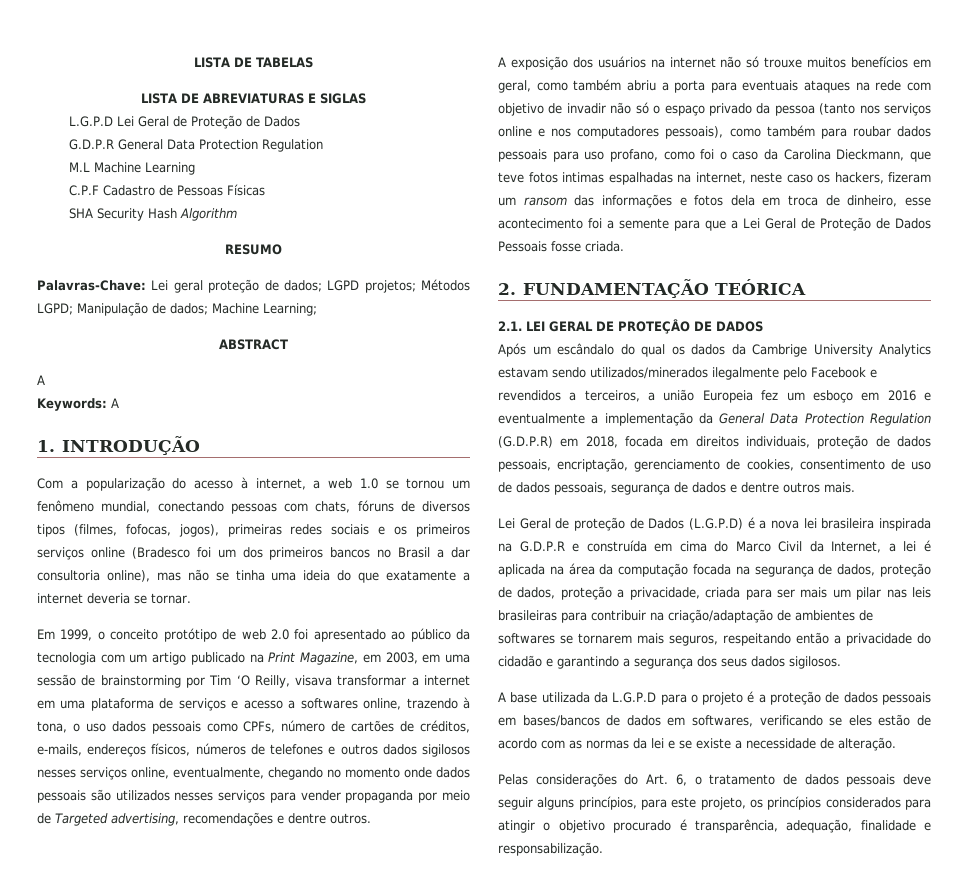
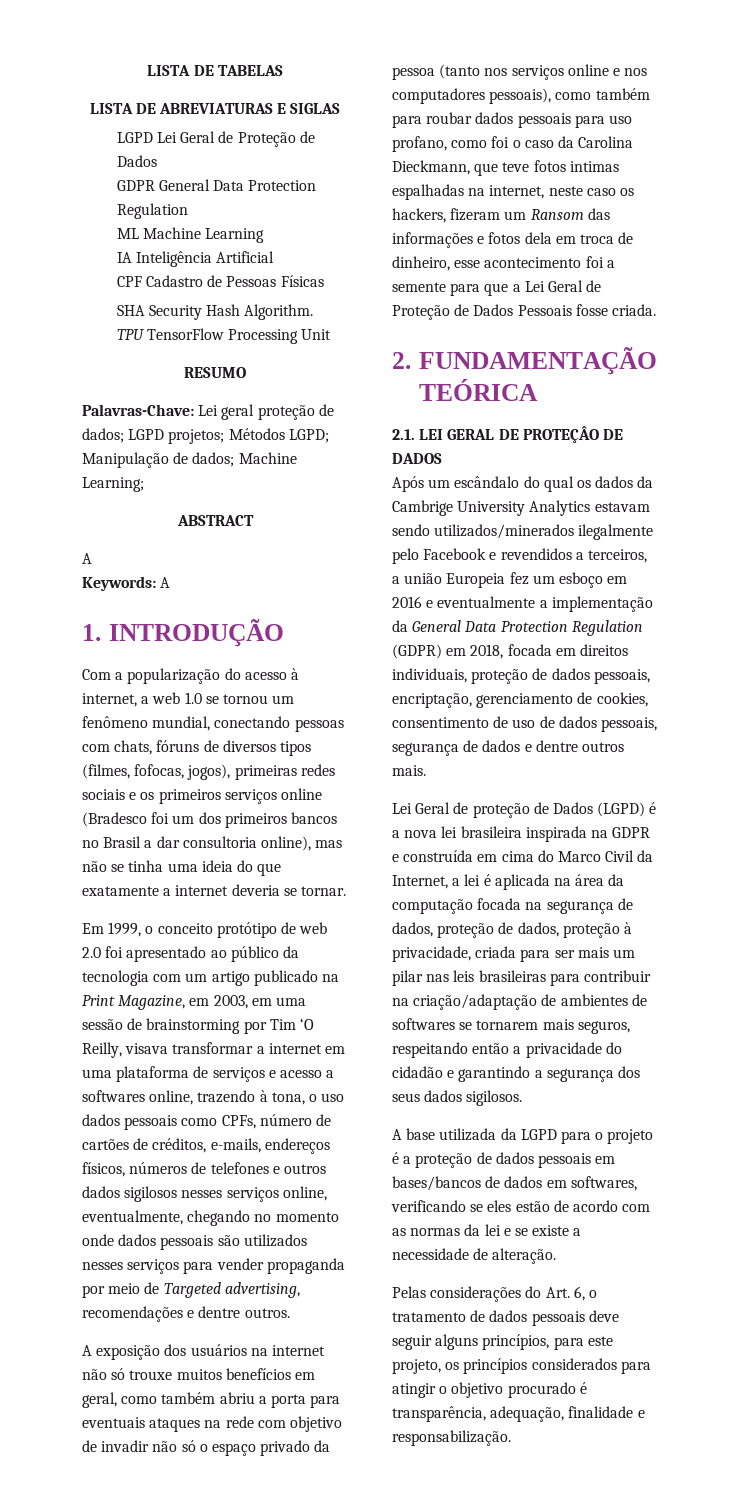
- L.G.P.D Lei Geral de Proteção de Dados
+ LGPD Lei Geral de Proteção de Dados
- G.D.P.R General Data Protection Regulation
+ GDPR General Data Protection Regulation
- M.L Machine Learning
+ ML Machine Learning
- C.P.F Cadastro de Pessoas Físicas
+ IA Inteligência Artificial
+ CPF Cadastro de Pessoas Físicas
- SHA Security Hash Algorithm
+ SHA Security Hash Algorithm.
+ TPU TensorFlow Processing Unit
- A exposição dos usuários na internet não só trouxe muitos benefícios em geral, como também abriu a porta para eventuais ataques na rede com objetivo de invadir não só o espaço privado da pessoa (tanto nos serviços online e nos computadores pessoais), como também para roubar dados pessoais para uso profano, como foi o caso da Carolina Dieckmann, que teve fotos intimas espalhadas na internet, neste caso os hackers, fizeram um ransom das informações e fotos dela em troca de dinheiro, esse acontecimento foi a semente para que a Lei Geral de Proteção de Dados Pessoais fosse criada.
+ A exposição dos usuários na internet não só trouxe muitos benefícios em geral, como também abriu a porta para eventuais ataques na rede com objetivo de invadir não só o espaço privado da pessoa (tanto nos serviços online e nos computadores pessoais), como também para roubar dados pessoais para uso profano, como foi o caso da Carolina Dieckmann, que teve fotos intimas espalhadas na internet, neste caso os hackers, fizeram um Ransom das informações e fotos dela em troca de dinheiro, esse acontecimento foi a semente para que a Lei Geral de Proteção de Dados Pessoais fosse criada.
- Após um escândalo do qual os dados da Cambrige University Analytics estavam sendo utilizados/minerados ilegalmente pelo Facebook e revendidos a terceiros, a união Europeia fez um esboço em 2016 e eventualmente a implementação da General Data Protection Regulation (G.D.P.R) em 2018, focada em direitos individuais, proteção de dados pessoais, encriptação, gerenciamento de cookies, consentimento de uso de dados pessoais, segurança de dados e dentre outros mais.
+ Após um escândalo do qual os dados da Cambrige University Analytics estavam sendo utilizados/minerados ilegalmente pelo Facebook e revendidos a terceiros, a união Europeia fez um esboço em 2016 e eventualmente a implementação da General Data Protection Regulation (GDPR) em 2018, focada em direitos individuais, proteção de dados pessoais, encriptação, gerenciamento de cookies, consentimento de uso de dados pessoais, segurança de dados e dentre outros mais.
- Lei Geral de proteção de Dados (L.G.P.D) é a nova lei brasileira inspirada na G.D.P.R e construída em cima do Marco Civil da Internet, a lei é aplicada na área da computação focada na segurança de dados, proteção de dados, proteção a privacidade, criada para ser mais um pilar nas leis brasileiras para contribuir na criação/adaptação de ambientes de softwares se tornarem mais seguros, respeitando então a privacidade do cidadão e garantindo a segurança dos seus dados sigilosos.
+ Lei Geral de proteção de Dados (LGPD) é a nova lei brasileira inspirada na GDPR e construída em cima do Marco Civil da Internet, a lei é aplicada na área da computação focada na segurança de dados, proteção de dados, proteção à privacidade, criada para ser mais um pilar nas leis brasileiras para contribuir na criação/adaptação de ambientes de softwares se tornarem mais seguros, respeitando então a privacidade do cidadão e garantindo a segurança dos seus dados sigilosos.
- A base utilizada da L.G.P.D para o projeto é a proteção de dados pessoais em bases/bancos de dados em softwares, verificando se eles estão de acordo com as normas da lei e se existe a necessidade de alteração.
+ A base utilizada da LGPD para o projeto é a proteção de dados pessoais em bases/bancos de dados em softwares, verificando se eles estão de acordo com as normas da lei e se existe a necessidade de alteração.

